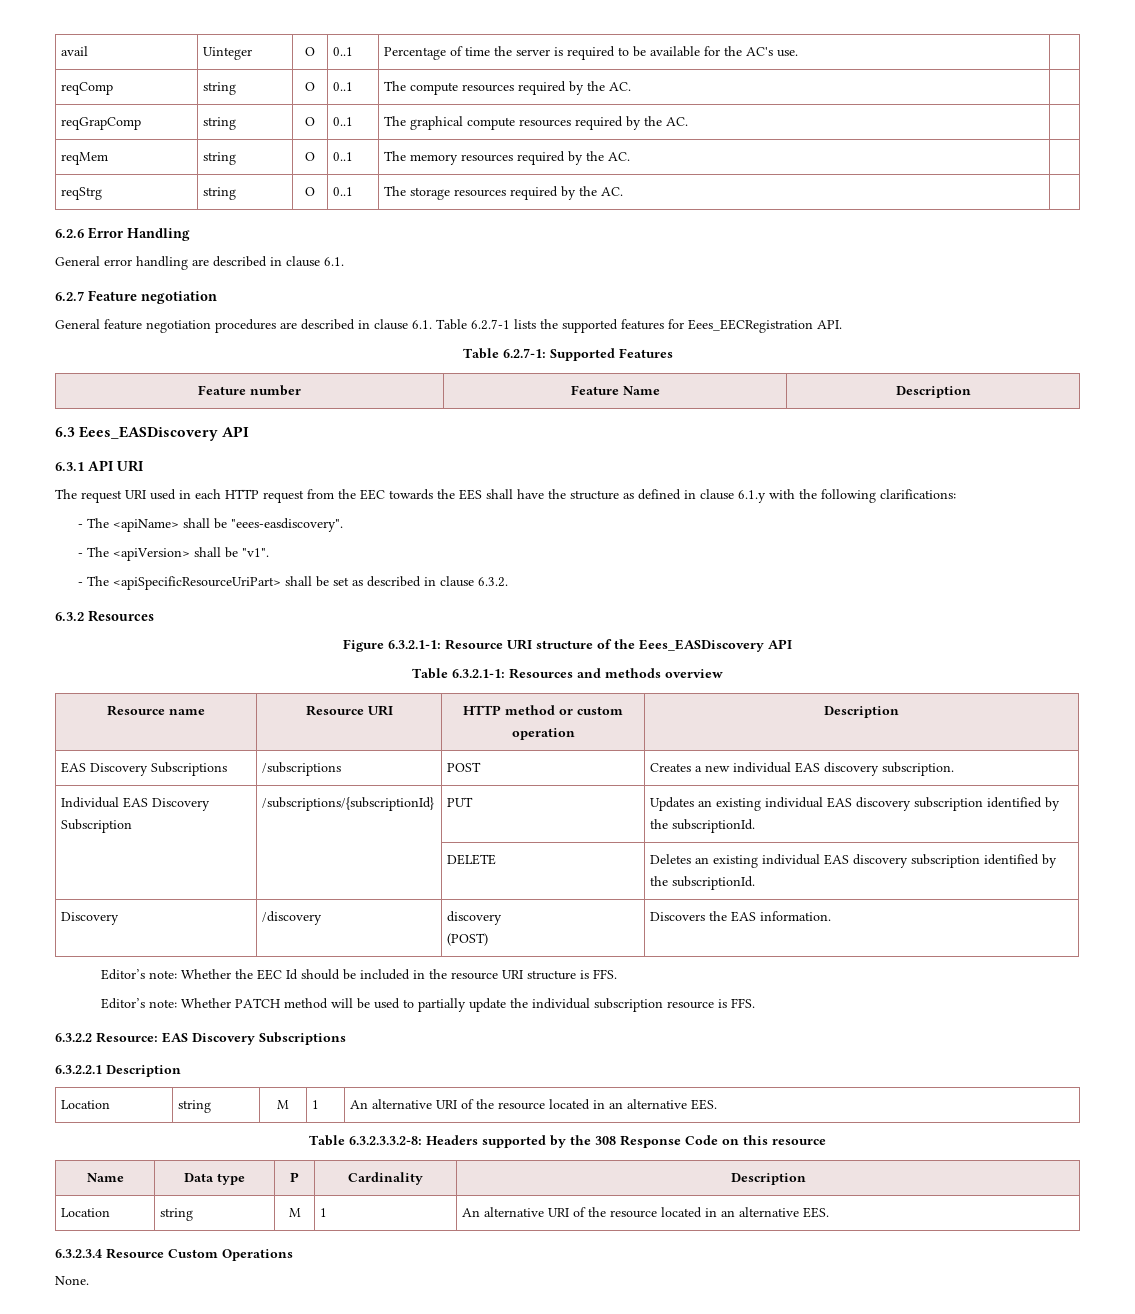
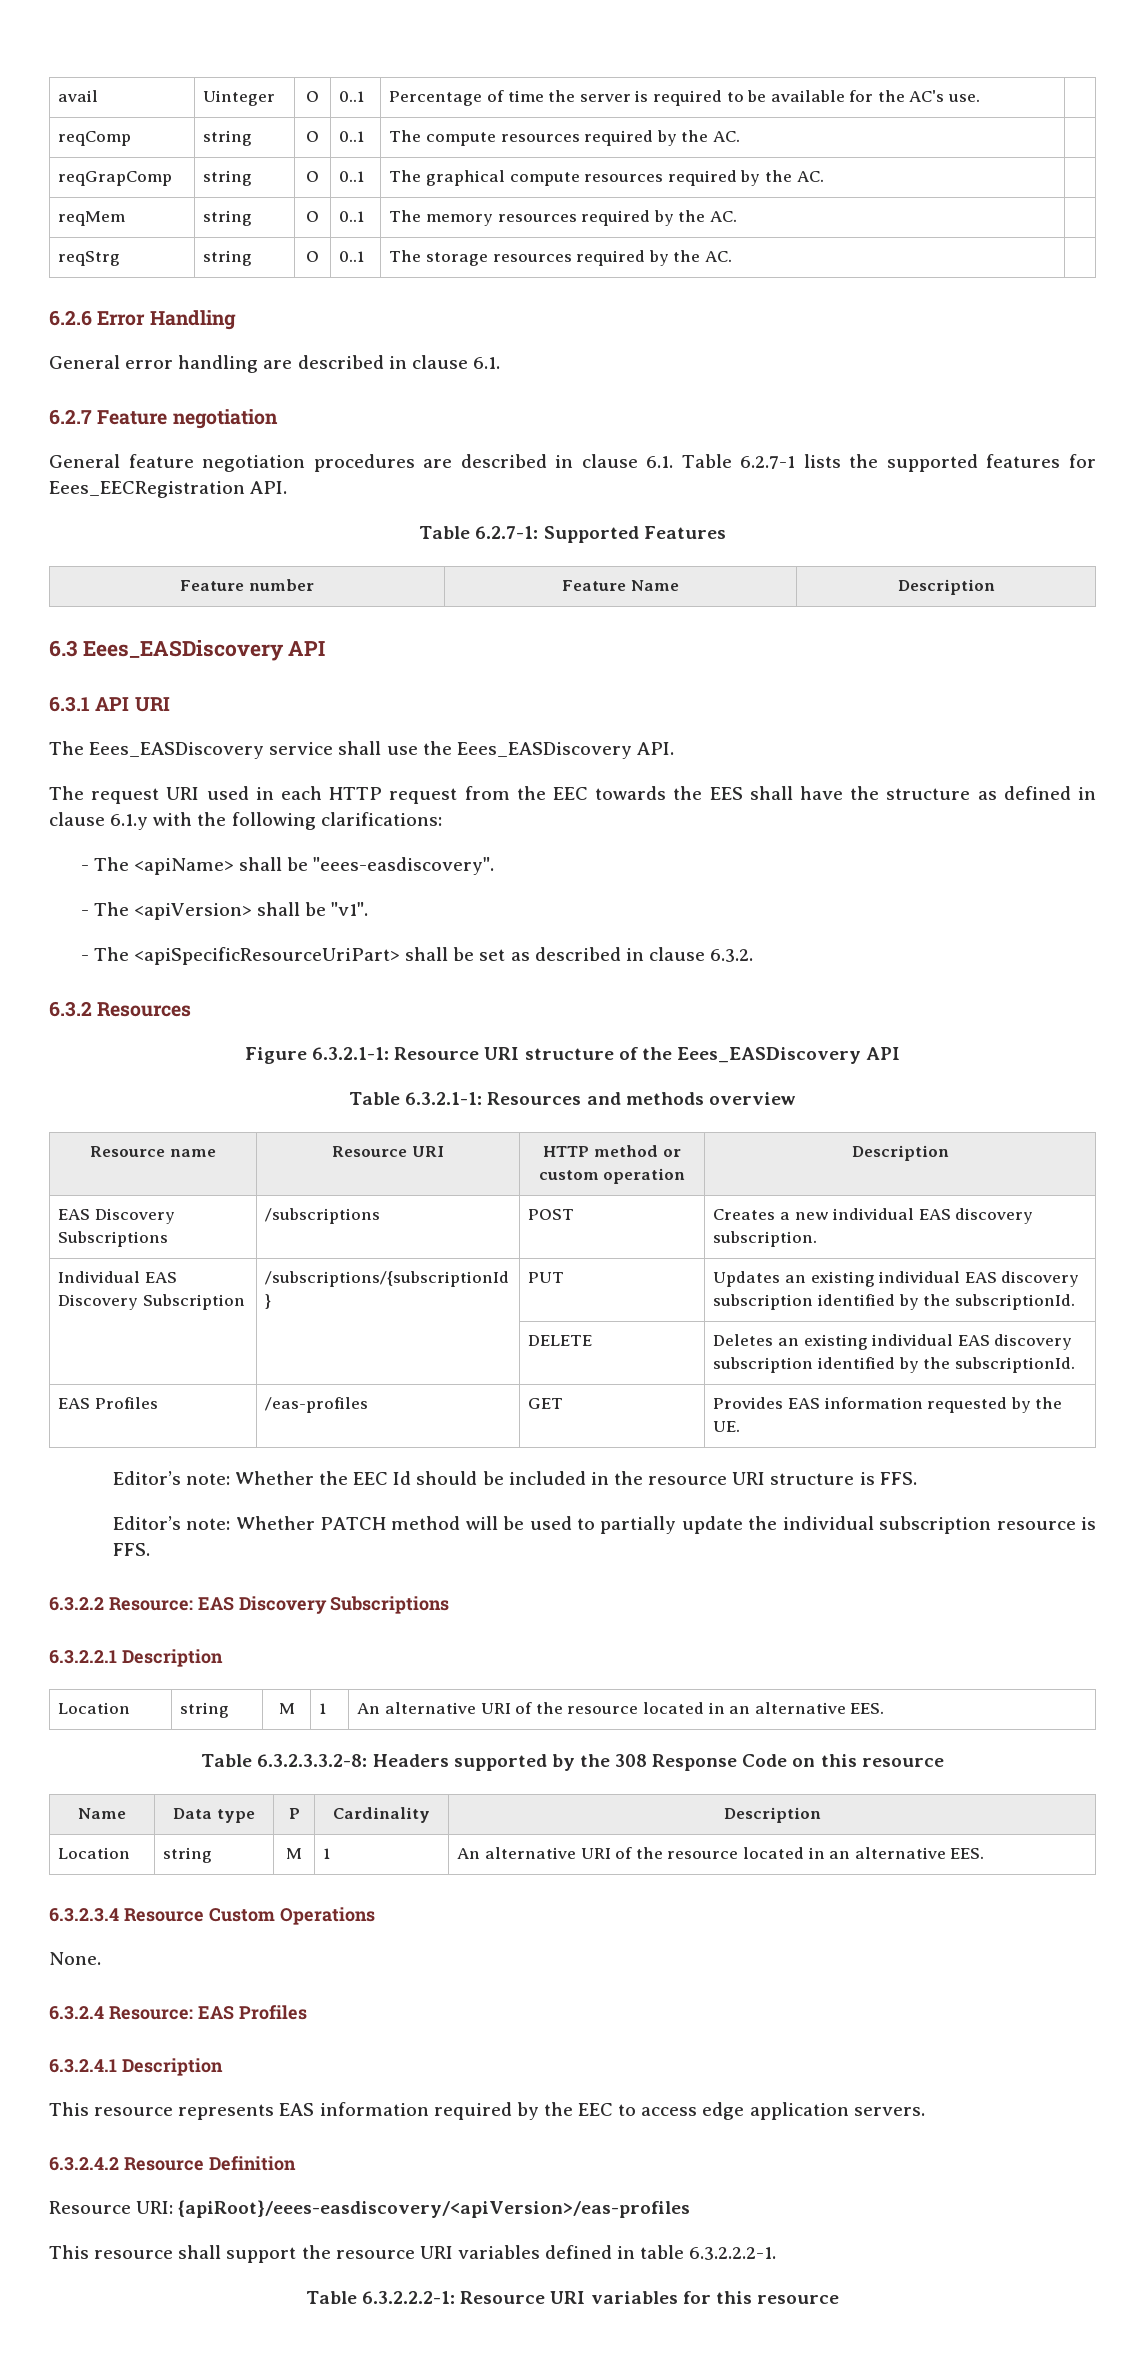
+ The Eees_EASDiscovery service shall use the Eees_EASDiscovery API.
- Discovery | /discovery | discovery
- (POST) | Discovers the EAS information.
+ EAS Profiles | /eas-profiles | GET | Provides EAS information requested by the UE.
+ 6.3.2.4 Resource: EAS Profiles
+ 6.3.2.4.1 Description
+ This resource represents EAS information required by the EEC to access edge application servers.
+ 6.3.2.4.2 Resource Definition
+ Resource URI: {apiRoot}/eees-easdiscovery/<apiVersion>/eas-profiles
+ This resource shall support the resource URI variables defined in table 6.3.2.2.2-1.
+ Table 6.3.2.2.2-1: Resource URI variables for this resource

